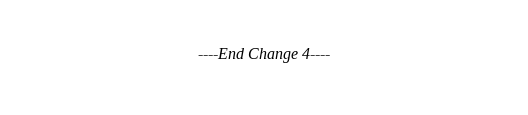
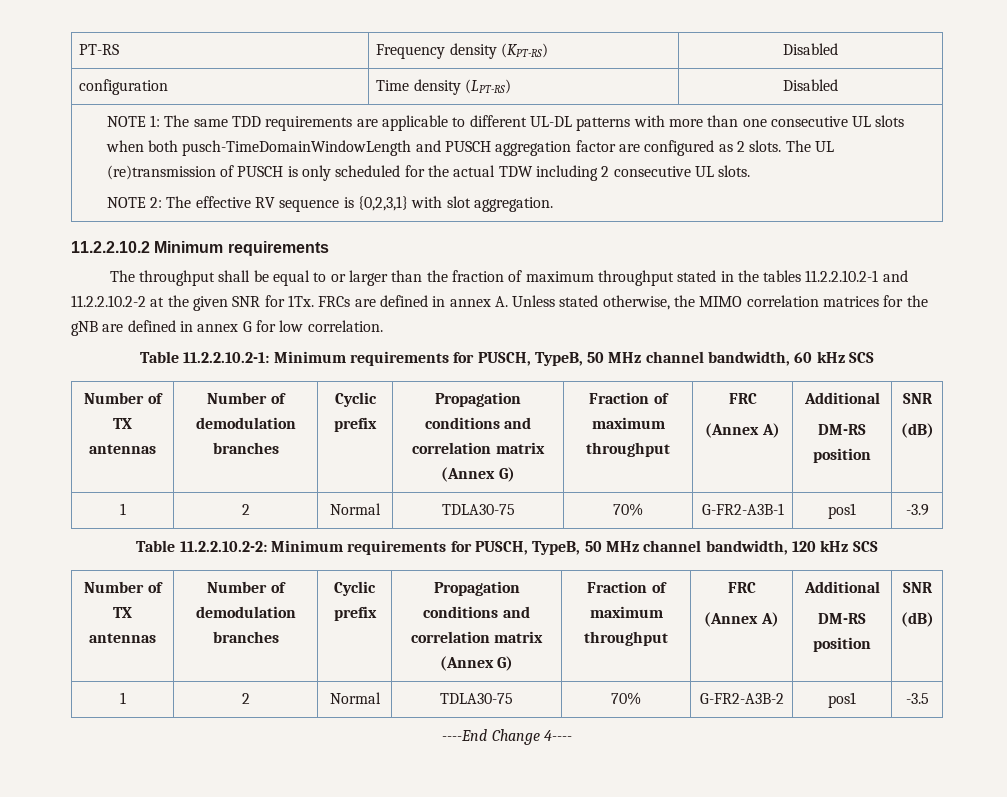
+ PT-RS | Frequency density (KPT-RS) | Disabled
+ configuration | Time density (LPT-RS) | Disabled
+ NOTE 1: The same TDD requirements are applicable to different UL-DL patterns with more than one consecutive UL slots when both pusch-TimeDomainWindowLength and PUSCH aggregation factor are configured as 2 slots. The UL (re)transmission of PUSCH is only scheduled for the actual TDW including 2 consecutive UL slots.
+ NOTE 2: The effective RV sequence is {0,2,3,1} with slot aggregation.
+ 11.2.2.10.2 Minimum requirements
+ The throughput shall be equal to or larger than the fraction of maximum throughput stated in the tables 11.2.2.10.2-1 and 11.2.2.10.2-2 at the given SNR for 1Tx. FRCs are defined in annex A. Unless stated otherwise, the MIMO correlation matrices for the gNB are defined in annex G for low correlation.
+ Table 11.2.2.10.2-1: Minimum requirements for PUSCH, TypeB, 50 MHz channel bandwidth, 60 kHz SCS
+ Number of TX antennas | Number of demodulation branches | Cyclic prefix | Propagation conditions and correlation matrix (Annex G) | Fraction of maximum throughput | FRC
+ (Annex A) | Additional
+ DM-RS position | SNR
+ (dB)
+ 1 | 2 | Normal | TDLA30-75 | 70% | G-FR2-A3B-1 | pos1 | -3.9
+ Table 11.2.2.10.2-2: Minimum requirements for PUSCH, TypeB, 50 MHz channel bandwidth, 120 kHz SCS
+ Number of TX antennas | Number of demodulation branches | Cyclic prefix | Propagation conditions and correlation matrix (Annex G) | Fraction of maximum throughput | FRC
+ (Annex A) | Additional
+ DM-RS position | SNR
+ (dB)
+ 1 | 2 | Normal | TDLA30-75 | 70% | G-FR2-A3B-2 | pos1 | -3.5

